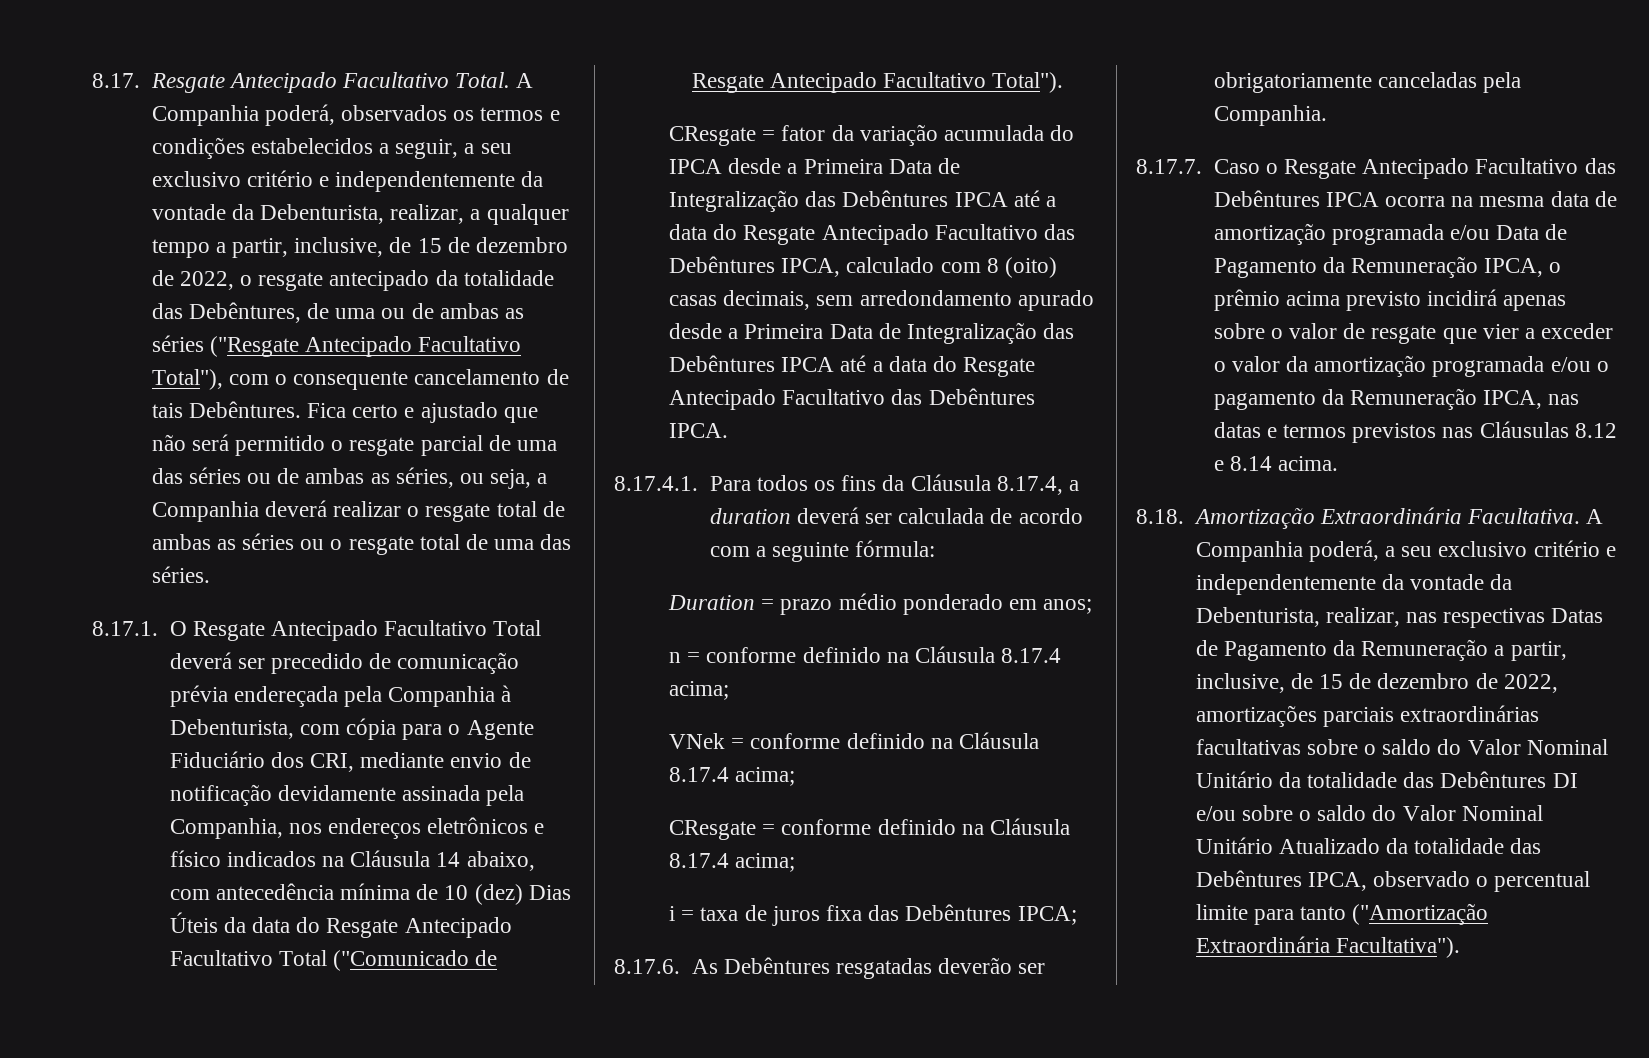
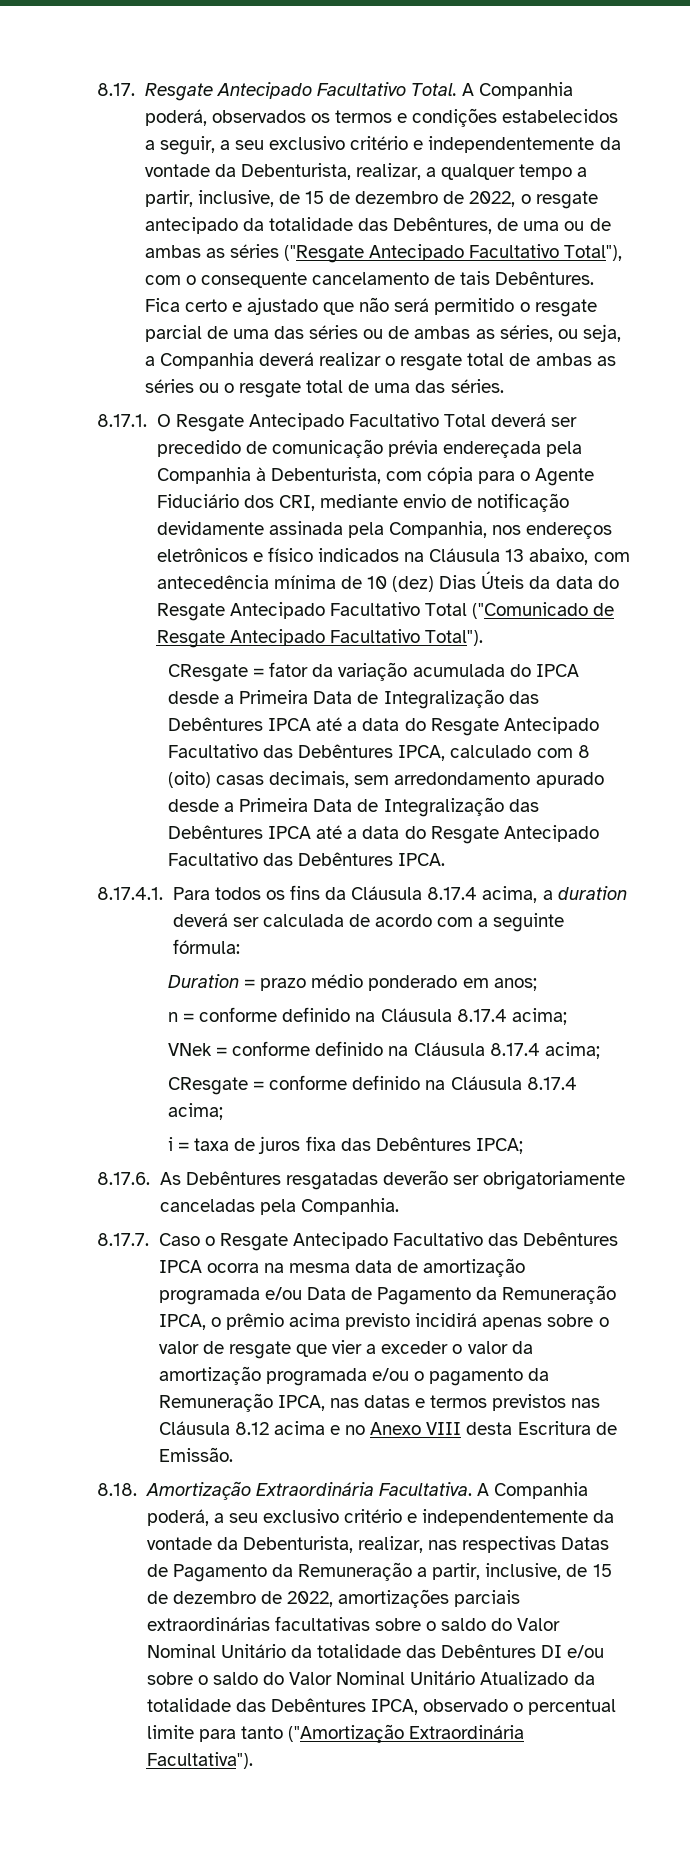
- 8.17.1. O Resgate Antecipado Facultativo Total deverá ser precedido de comunicação prévia endereçada pela Companhia à Debenturista, com cópia para o Agente Fiduciário dos CRI, mediante envio de notificação devidamente assinada pela Companhia, nos endereços eletrônicos e físico indicados na Cláusula 14 abaixo, com antecedência mínima de 10 (dez) Dias Úteis da data do Resgate Antecipado Facultativo Total ("Comunicado de Resgate Antecipado Facultativo Total").
+ 8.17.1. O Resgate Antecipado Facultativo Total deverá ser precedido de comunicação prévia endereçada pela Companhia à Debenturista, com cópia para o Agente Fiduciário dos CRI, mediante envio de notificação devidamente assinada pela Companhia, nos endereços eletrônicos e físico indicados na Cláusula 13 abaixo, com antecedência mínima de 10 (dez) Dias Úteis da data do Resgate Antecipado Facultativo Total ("Comunicado de Resgate Antecipado Facultativo Total").
- 8.17.4.1. Para todos os fins da Cláusula 8.17.4, a duration deverá ser calculada de acordo com a seguinte fórmula:
+ 8.17.4.1. Para todos os fins da Cláusula 8.17.4 acima, a duration deverá ser calculada de acordo com a seguinte fórmula:
- 8.17.7. Caso o Resgate Antecipado Facultativo das Debêntures IPCA ocorra na mesma data de amortização programada e/ou Data de Pagamento da Remuneração IPCA, o prêmio acima previsto incidirá apenas sobre o valor de resgate que vier a exceder o valor da amortização programada e/ou o pagamento da Remuneração IPCA, nas datas e termos previstos nas Cláusulas 8.12 e 8.14 acima.
+ 8.17.7. Caso o Resgate Antecipado Facultativo das Debêntures IPCA ocorra na mesma data de amortização programada e/ou Data de Pagamento da Remuneração IPCA, o prêmio acima previsto incidirá apenas sobre o valor de resgate que vier a exceder o valor da amortização programada e/ou o pagamento da Remuneração IPCA, nas datas e termos previstos nas Cláusula 8.12 acima e no Anexo VIII desta Escritura de Emissão.

